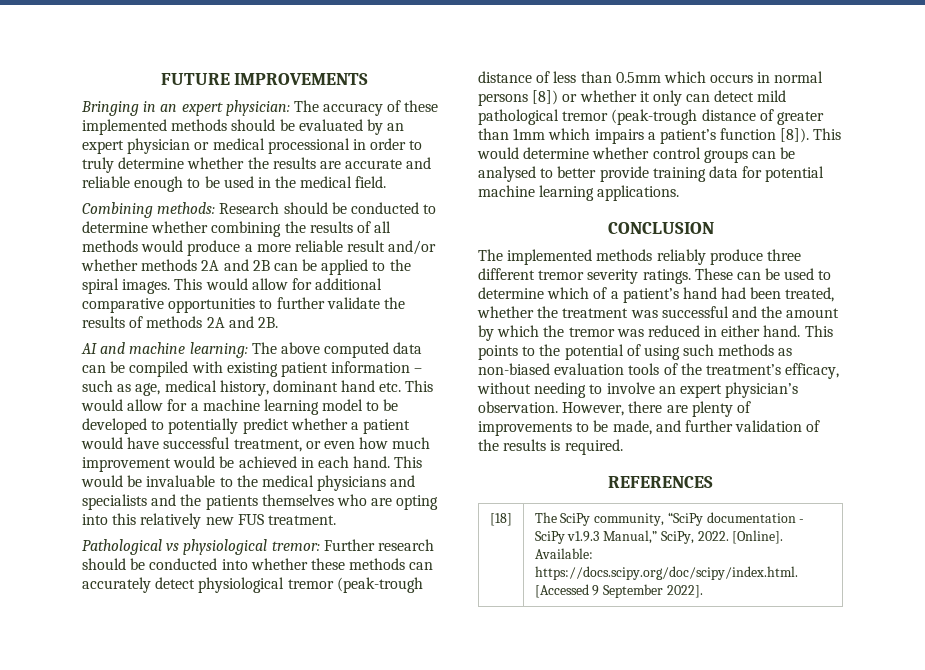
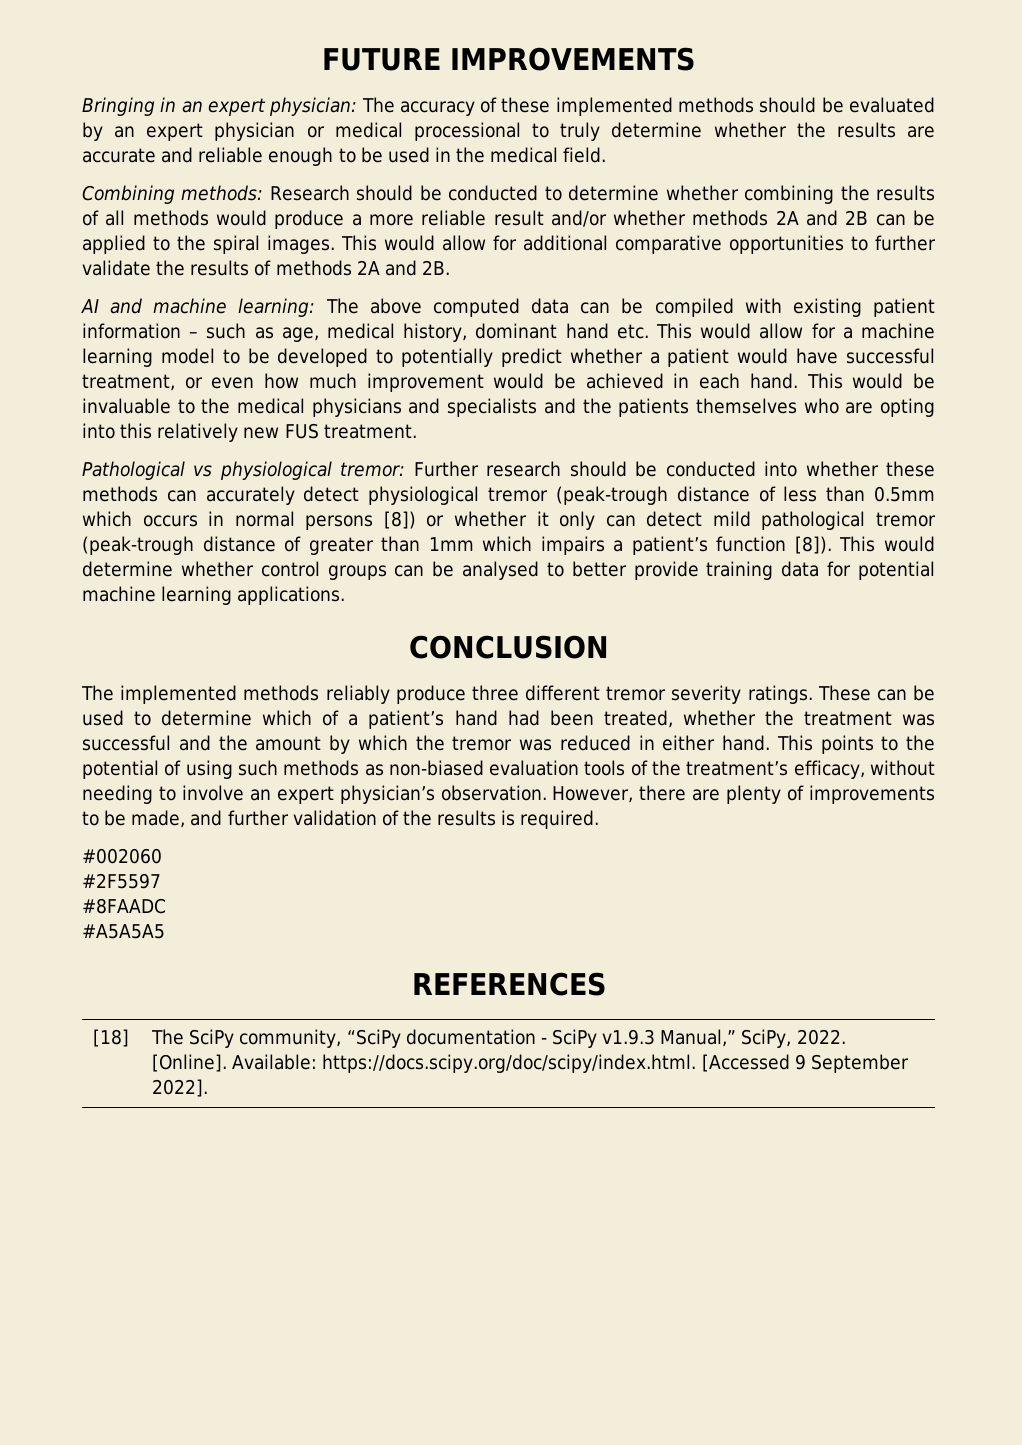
- Bringing in an expert physician: The accuracy of these implemented methods should be evaluated by an expert physician or medical processional in order to truly determine whether the results are accurate and reliable enough to be used in the medical field.
+ Bringing in an expert physician: The accuracy of these implemented methods should be evaluated by an expert physician or medical processional to truly determine whether the results are accurate and reliable enough to be used in the medical field.
+ #002060
+ #2F5597
+ #8FAADC
+ #A5A5A5

